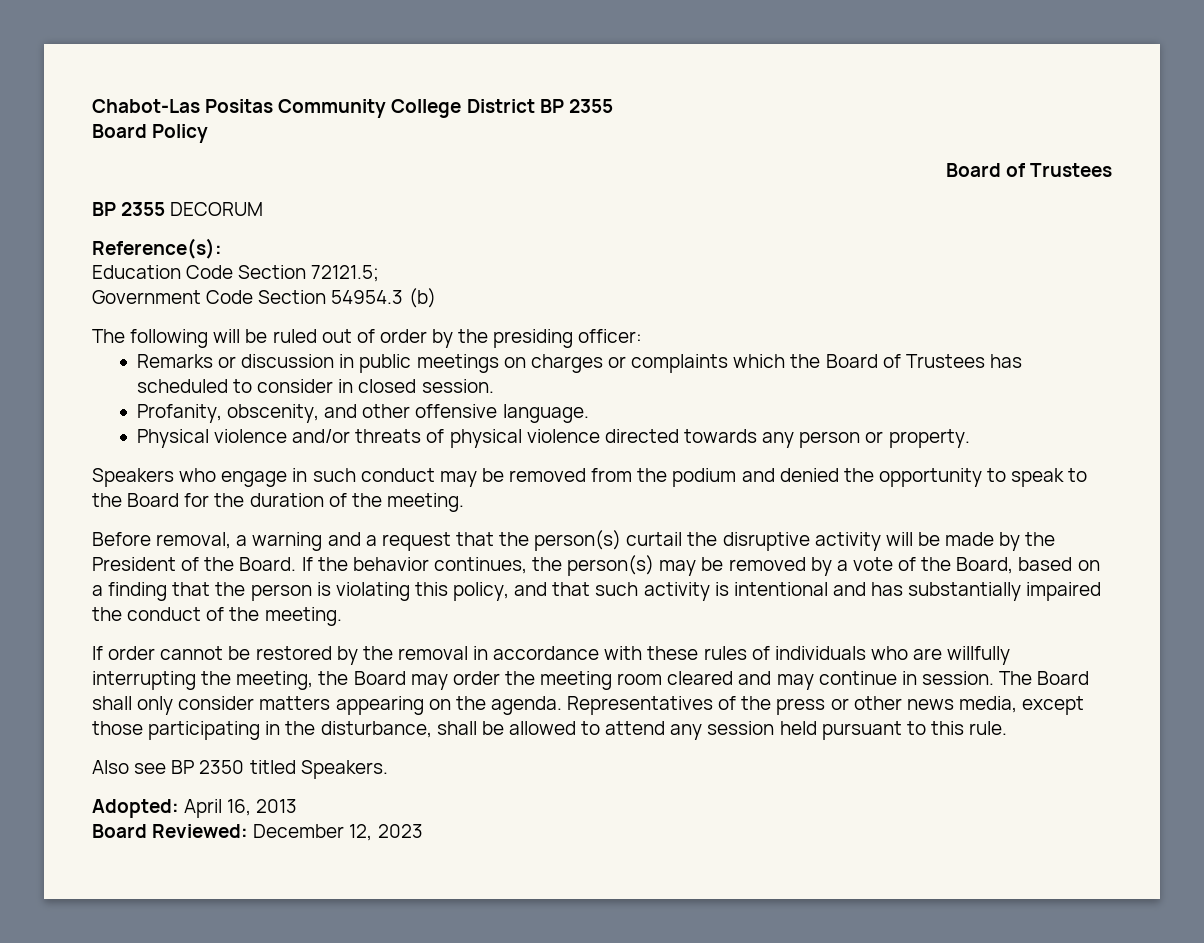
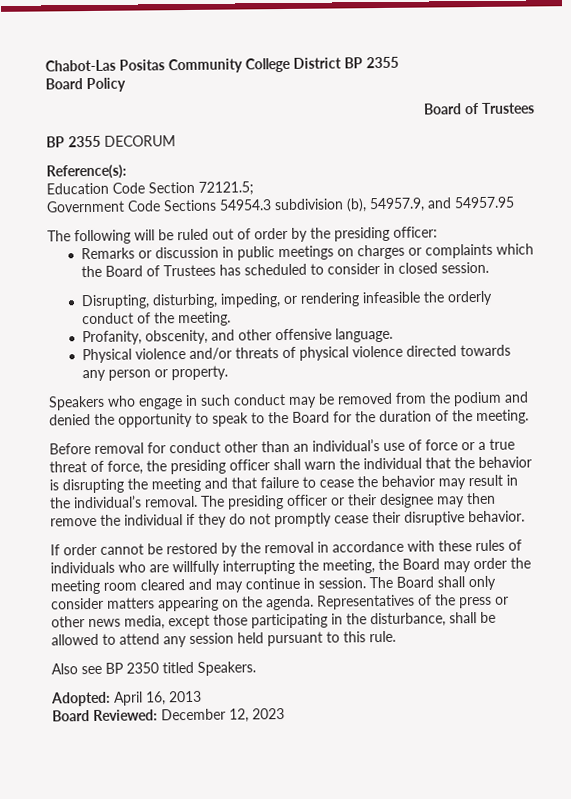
- Government Code Section 54954.3 (b)
+ Government Code Sections 54954.3 subdivision (b), 54957.9, and 54957.95
+ Disrupting, disturbing, impeding, or rendering infeasible the orderly conduct of the meeting.
- Before removal, a warning and a request that the person(s) curtail the disruptive activity will be made by the President of the Board. If the behavior continues, the person(s) may be removed by a vote of the Board, based on a finding that the person is violating this policy, and that such activity is intentional and has substantially impaired the conduct of the meeting.
+ Before removal for conduct other than an individual’s use of force or a true threat of force, the presiding officer shall warn the individual that the behavior is disrupting the meeting and that failure to cease the behavior may result in the individual’s removal. The presiding officer or their designee may then remove the individual if they do not promptly cease their disruptive behavior.

